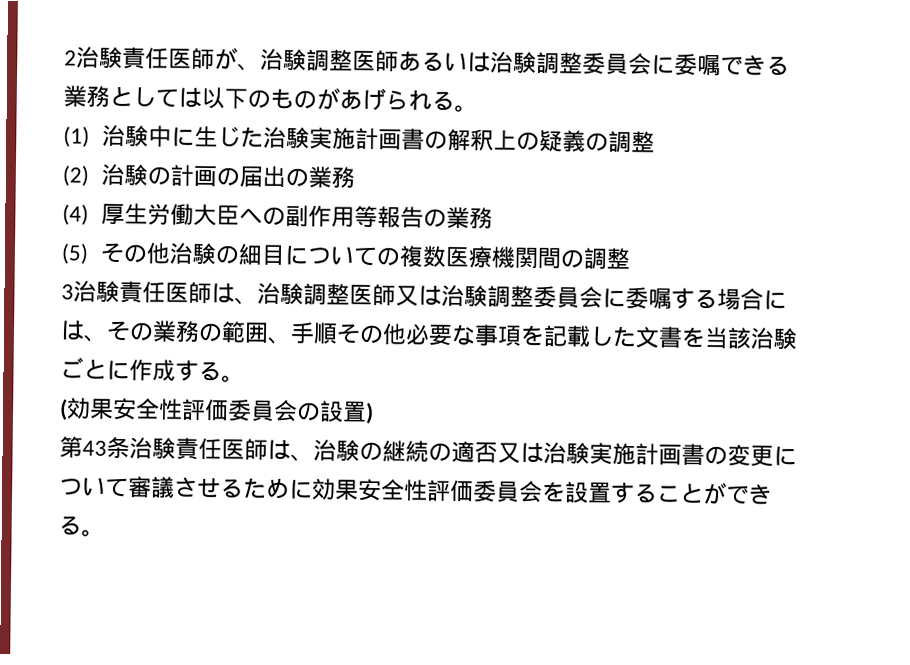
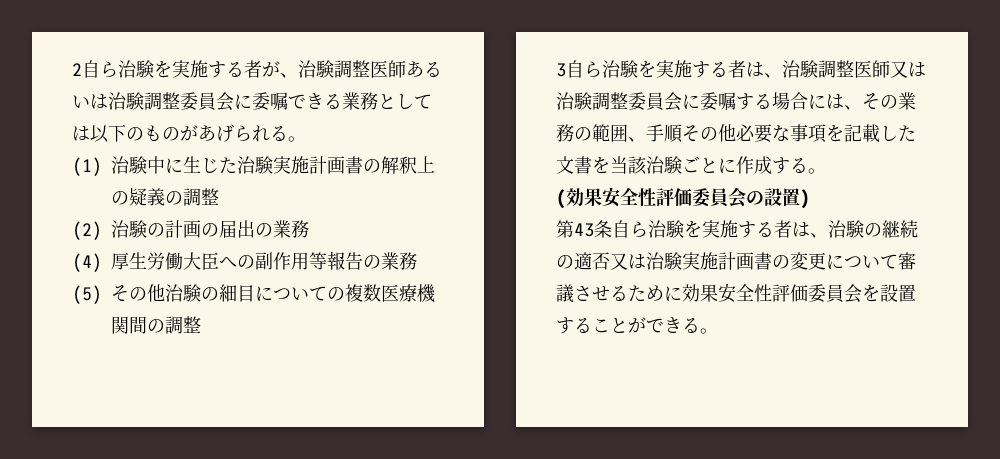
- 2治験責任医師が、治験調整医師あるいは治験調整委員会に委嘱できる業務としては以下のものがあげられる。
+ 2自ら治験を実施する者が、治験調整医師あるいは治験調整委員会に委嘱できる業務としては以下のものがあげられる。
- 3治験責任医師は、治験調整医師又は治験調整委員会に委嘱する場合には、その業務の範囲、手順その他必要な事項を記載した文書を当該治験ごとに作成する。
+ 3自ら治験を実施する者は、治験調整医師又は治験調整委員会に委嘱する場合には、その業務の範囲、手順その他必要な事項を記載した文書を当該治験ごとに作成する。
- 第43条治験責任医師は、治験の継続の適否又は治験実施計画書の変更について審議させるために効果安全性評価委員会を設置することができる。
+ 第43条自ら治験を実施する者は、治験の継続の適否又は治験実施計画書の変更について審議させるために効果安全性評価委員会を設置することができる。

